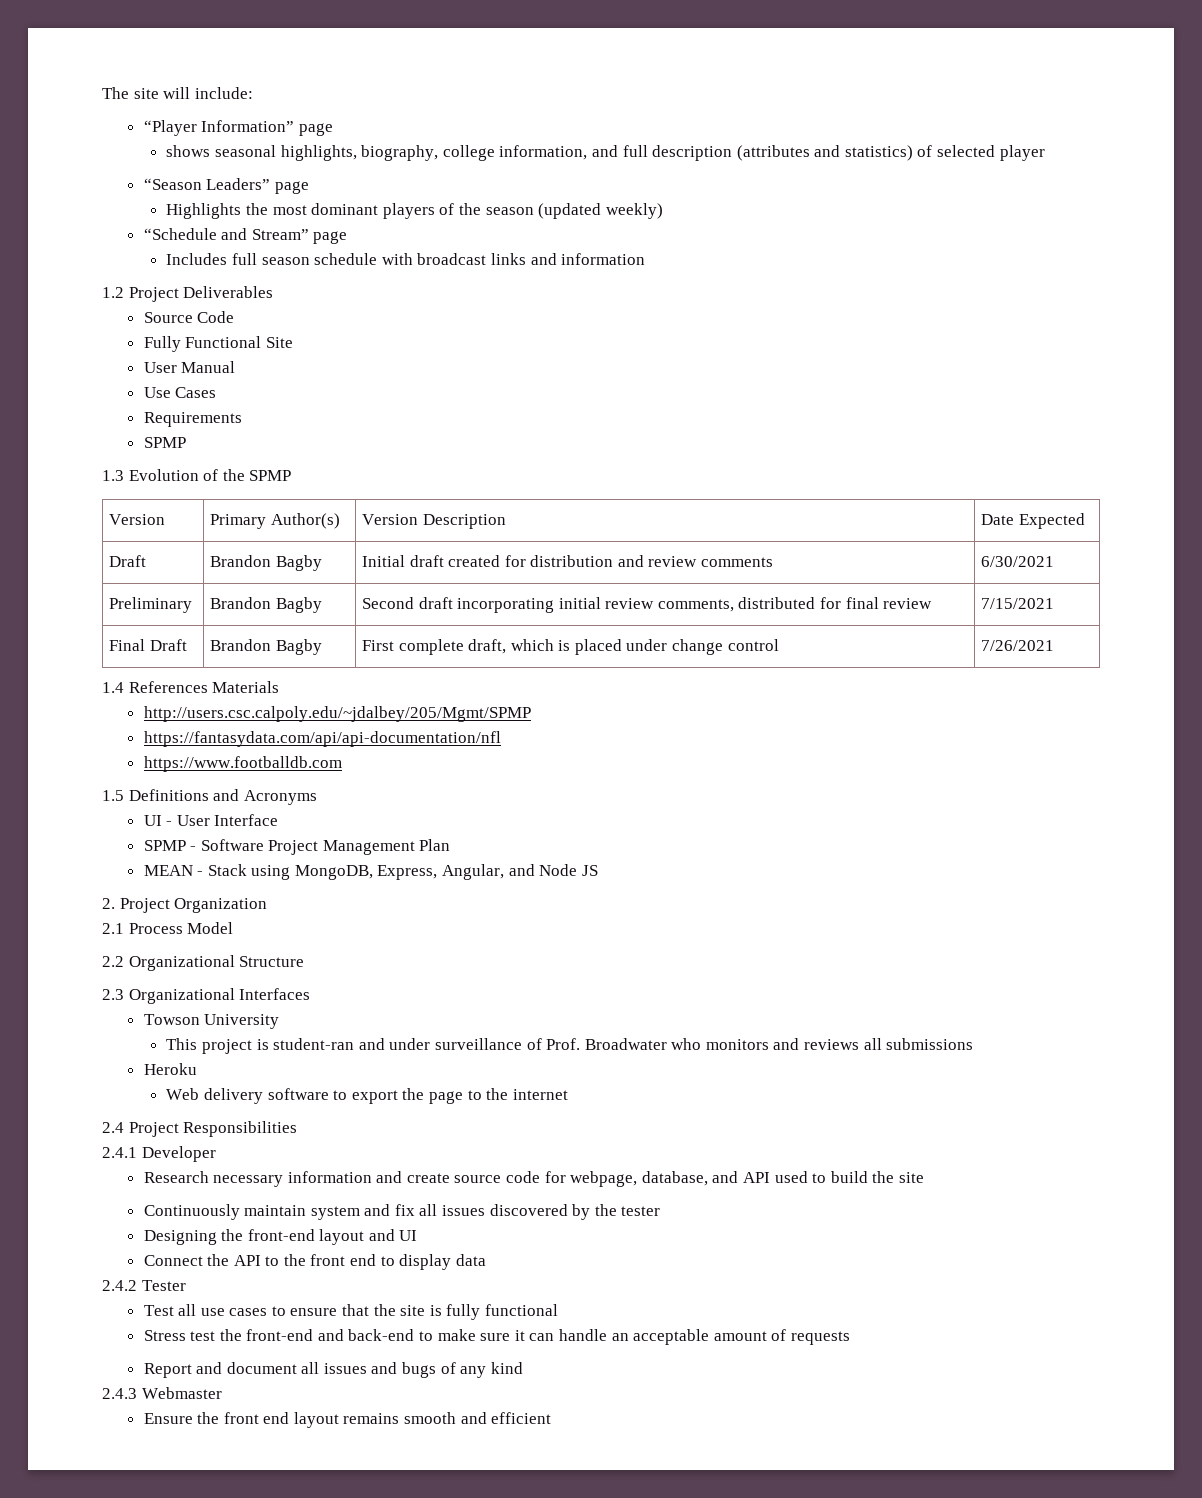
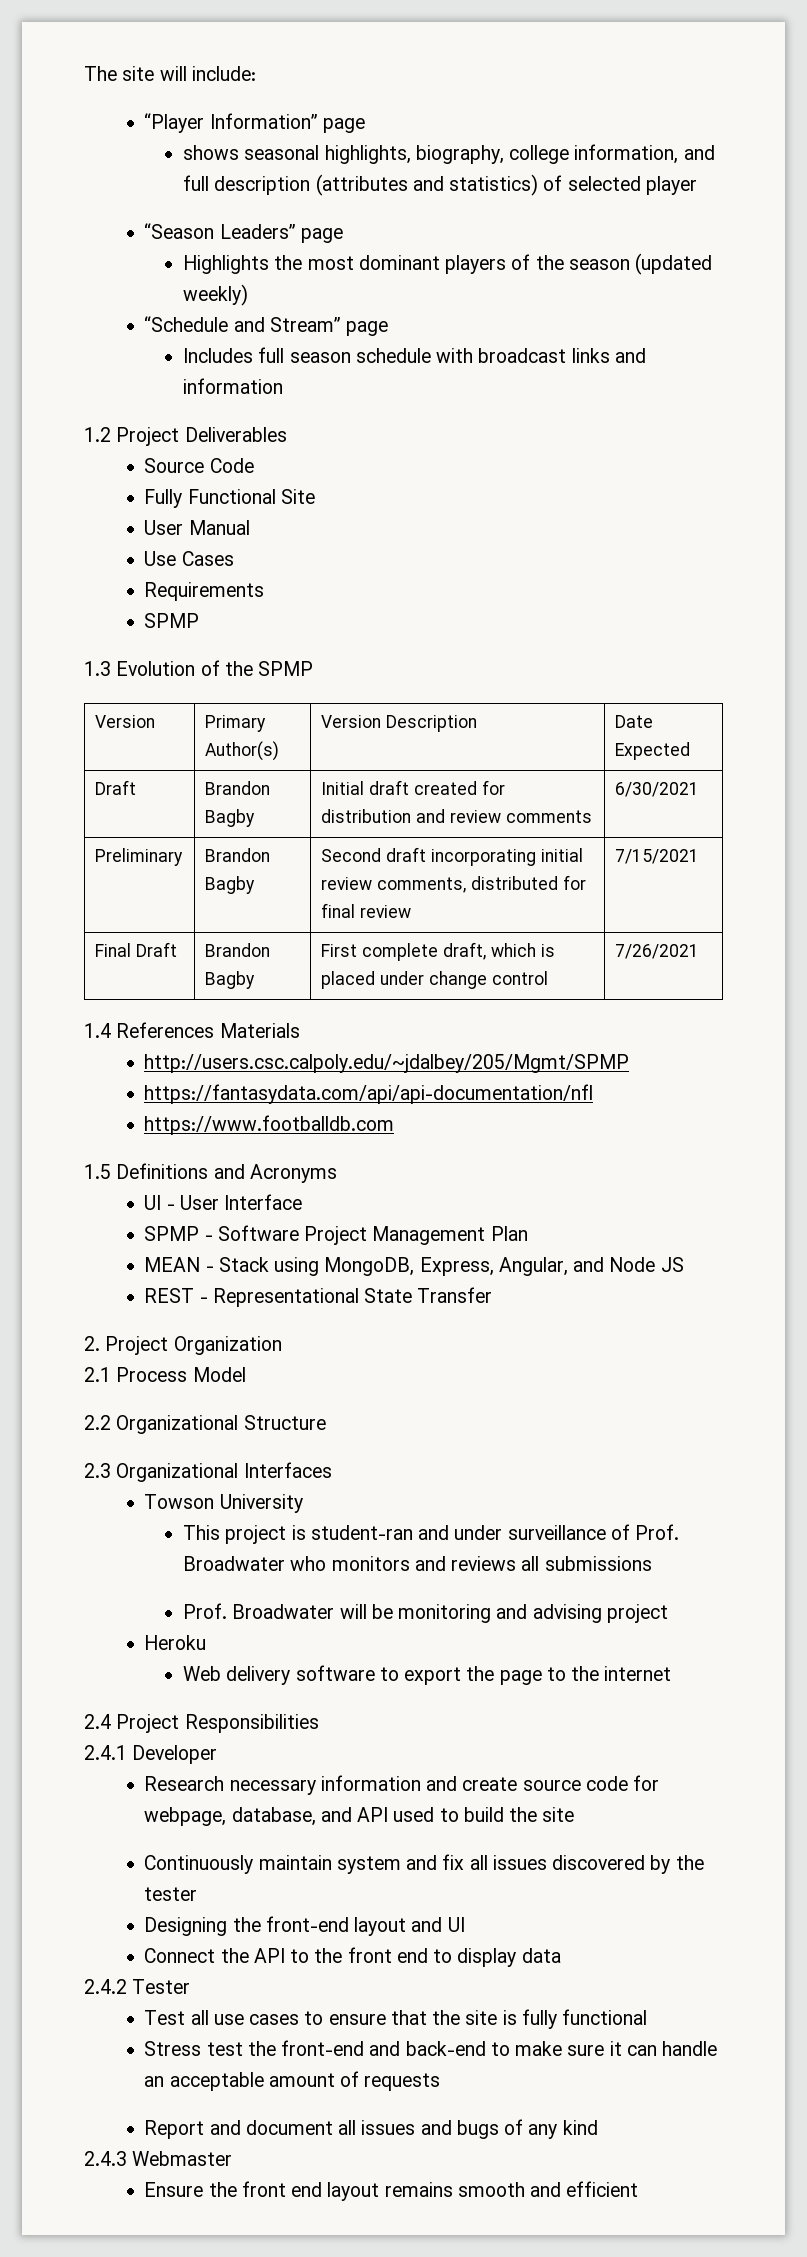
+ REST - Representational State Transfer
+ Prof. Broadwater will be monitoring and advising project

